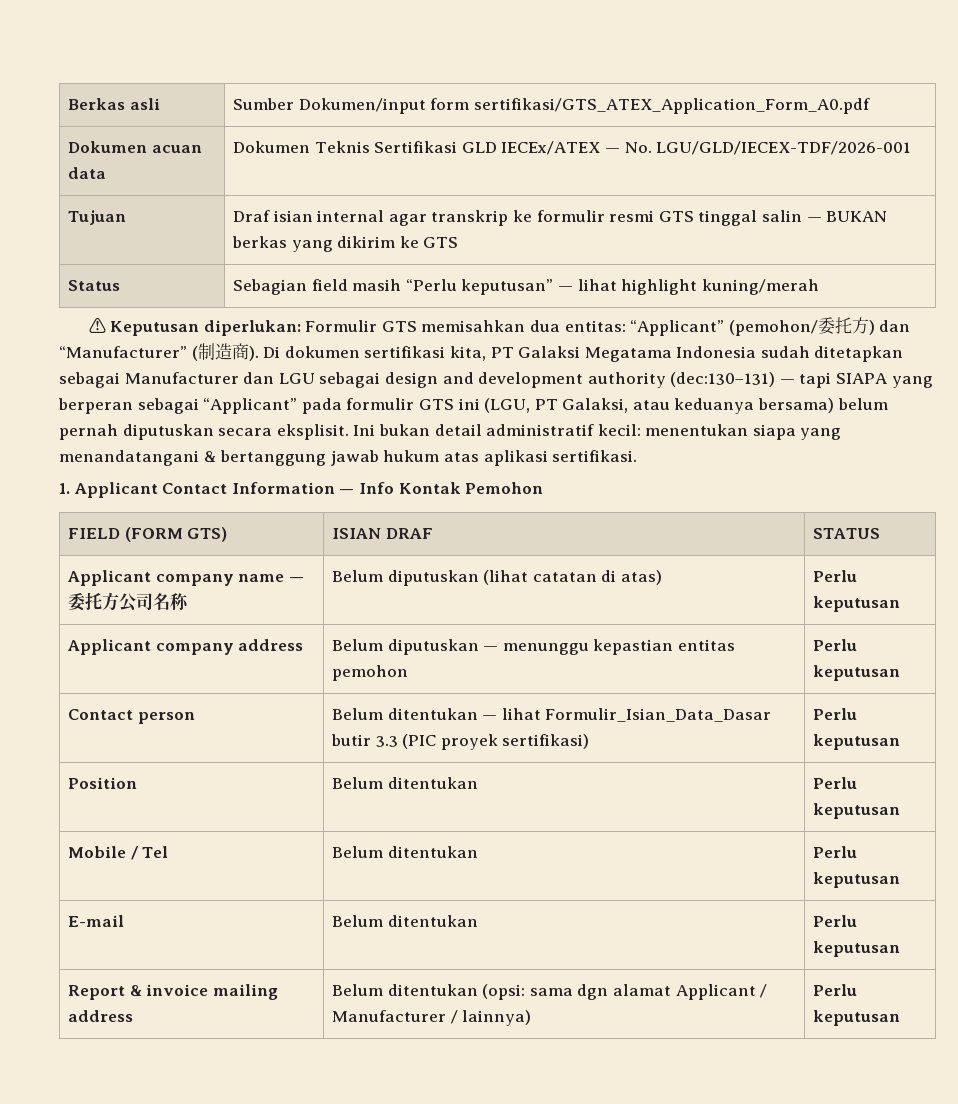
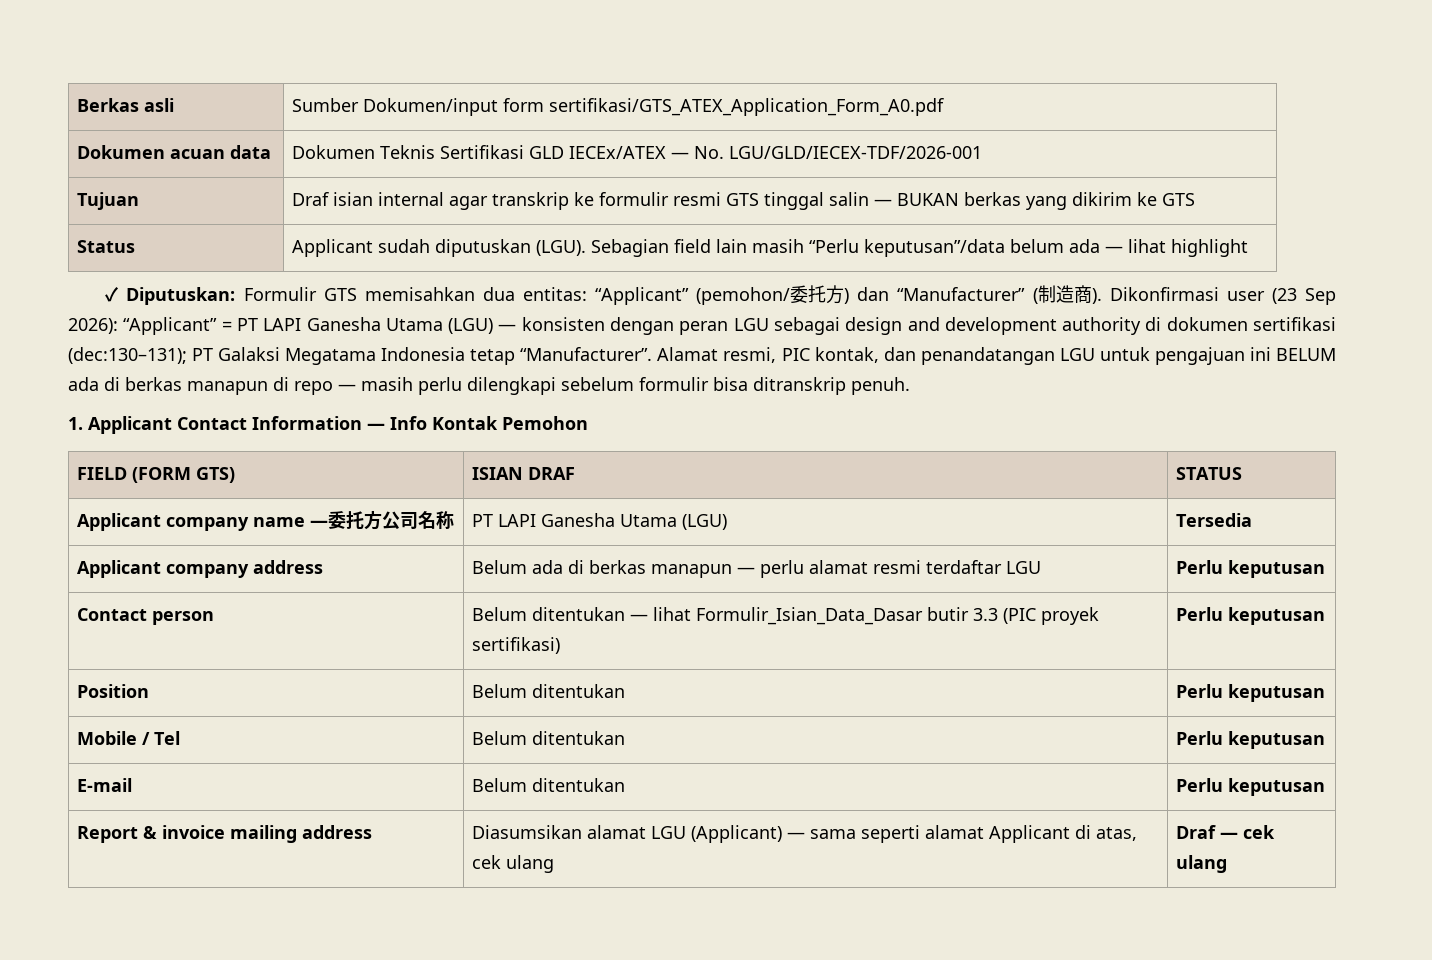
- Status | Sebagian field masih “Perlu keputusan” — lihat highlight kuning/merah
- ⚠ Keputusan diperlukan: Formulir GTS memisahkan dua entitas: “Applicant” (pemohon/委托方) dan “Manufacturer” (制造商).
+ Status | Applicant sudah diputuskan (LGU). Sebagian field lain masih “Perlu keputusan”/data belum ada — lihat highlight
+ ✓ Diputuskan: Formulir GTS memisahkan dua entitas: “Applicant” (pemohon/委托方) dan “Manufacturer” (制造商).
- Di dokumen sertifikasi kita, PT Galaksi Megatama Indonesia sudah ditetapkan sebagai Manufacturer dan LGU sebagai design and development authority (dec:130–131) — tapi SIAPA yang berperan sebagai “Applicant” pada formulir GTS ini (LGU, PT Galaksi, atau keduanya bersama) belum pernah diputuskan secara eksplisit. Ini bukan detail administratif kecil: menentukan siapa yang menandatangani & bertanggung jawab hukum atas aplikasi sertifikasi.
+ Dikonfirmasi user (23 Sep 2026): “Applicant” = PT LAPI Ganesha Utama (LGU) — konsisten dengan peran LGU sebagai design and development authority di dokumen sertifikasi (dec:130–131); PT Galaksi Megatama Indonesia tetap “Manufacturer”. Alamat resmi, PIC kontak, dan penandatangan LGU untuk pengajuan ini BELUM ada di berkas manapun di repo — masih perlu dilengkapi sebelum formulir bisa ditranskrip penuh.
- Applicant company name —委托方公司名称 | Belum diputuskan (lihat catatan di atas) | Perlu keputusan
- Applicant company address | Belum diputuskan — menunggu kepastian entitas pemohon | Perlu keputusan
+ Applicant company name —委托方公司名称 | PT LAPI Ganesha Utama (LGU) | Tersedia
+ Applicant company address | Belum ada di berkas manapun — perlu alamat resmi terdaftar LGU | Perlu keputusan
- Report & invoice mailing address | Belum ditentukan (opsi: sama dgn alamat Applicant / Manufacturer / lainnya) | Perlu keputusan
+ Report & invoice mailing address | Diasumsikan alamat LGU (Applicant) — sama seperti alamat Applicant di atas, cek ulang | Draf — cek ulang

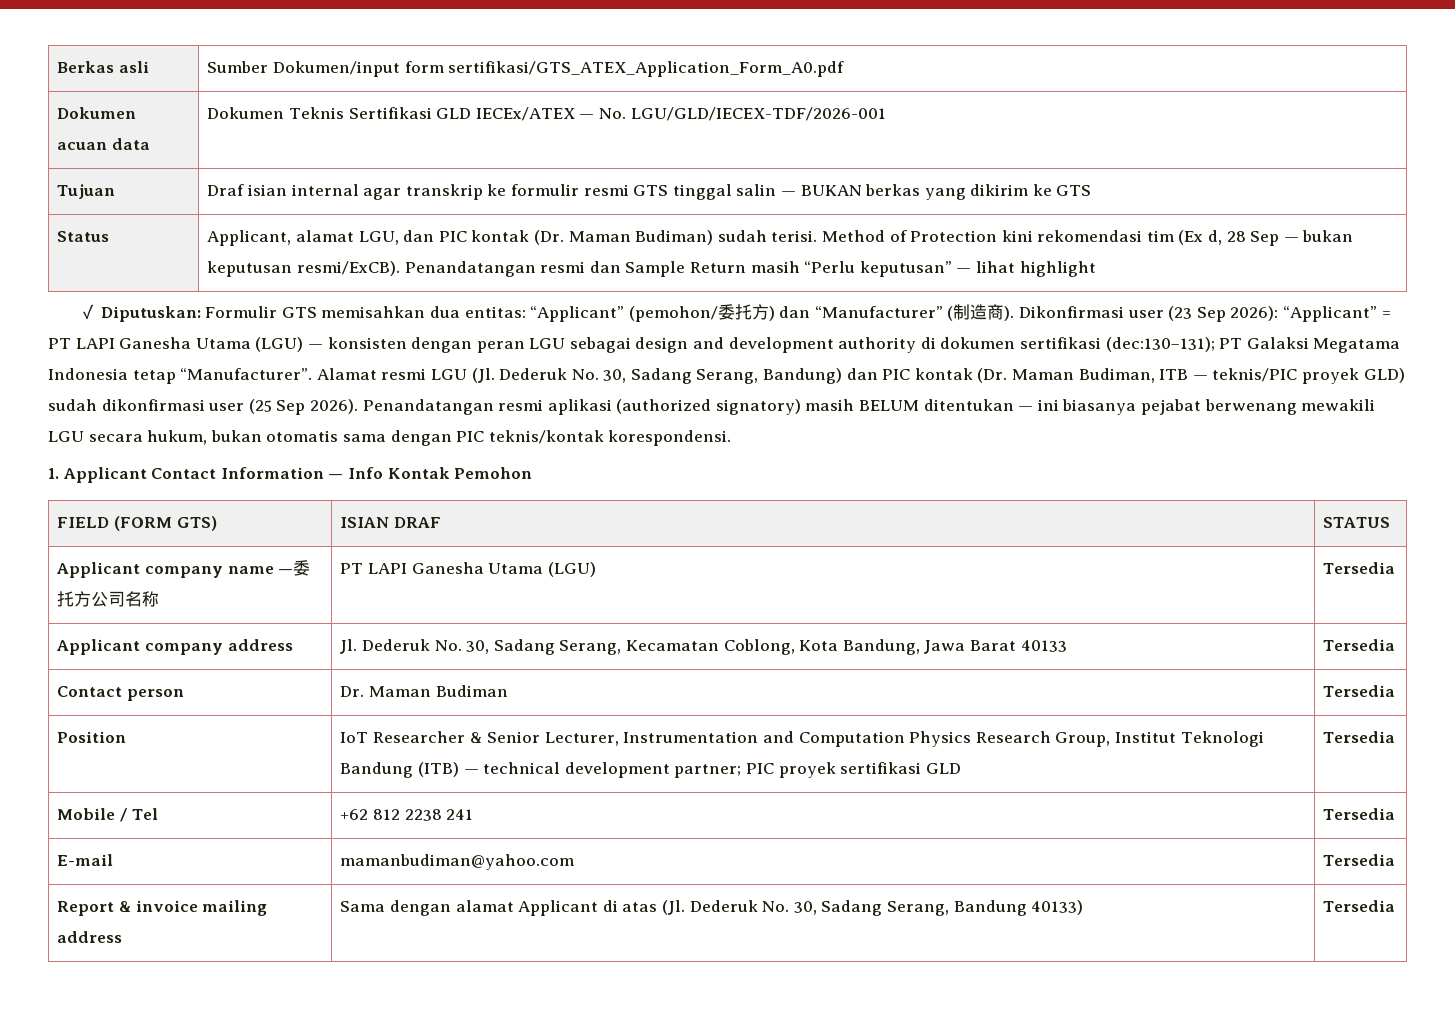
- Status | Applicant sudah diputuskan (LGU). Sebagian field lain masih “Perlu keputusan”/data belum ada — lihat highlight
+ Status | Applicant, alamat LGU, dan PIC kontak (Dr. Maman Budiman) sudah terisi. Method of Protection kini rekomendasi tim (Ex d, 28 Sep — bukan keputusan resmi/ExCB). Penandatangan resmi dan Sample Return masih “Perlu keputusan” — lihat highlight
- Alamat resmi, PIC kontak, dan penandatangan LGU untuk pengajuan ini BELUM ada di berkas manapun di repo — masih perlu dilengkapi sebelum formulir bisa ditranskrip penuh.
+ Alamat resmi LGU (Jl. Dederuk No. 30, Sadang Serang, Bandung) dan PIC kontak (Dr. Maman Budiman, ITB — teknis/PIC proyek GLD) sudah dikonfirmasi user (25 Sep 2026). Penandatangan resmi aplikasi (authorized signatory) masih BELUM ditentukan — ini biasanya pejabat berwenang mewakili LGU secara hukum, bukan otomatis sama dengan PIC teknis/kontak korespondensi.
- Applicant company address | Belum ada di berkas manapun — perlu alamat resmi terdaftar LGU | Perlu keputusan
- Contact person | Belum ditentukan — lihat Formulir_Isian_Data_Dasar butir 3.3 (PIC proyek sertifikasi) | Perlu keputusan
- Position | Belum ditentukan | Perlu keputusan
- Mobile / Tel | Belum ditentukan | Perlu keputusan
- E-mail | Belum ditentukan | Perlu keputusan
+ Applicant company address | Jl. Dederuk No. 30, Sadang Serang, Kecamatan Coblong, Kota Bandung, Jawa Barat 40133 | Tersedia
+ Contact person | Dr. Maman Budiman | Tersedia
+ Position | IoT Researcher & Senior Lecturer, Instrumentation and Computation Physics Research Group, Institut Teknologi Bandung (ITB) — technical development partner; PIC proyek sertifikasi GLD | Tersedia
+ Mobile / Tel | +62 812 2238 241 | Tersedia
+ E-mail | mamanbudiman@yahoo.com | Tersedia
- Report & invoice mailing address | Diasumsikan alamat LGU (Applicant) — sama seperti alamat Applicant di atas, cek ulang | Draf — cek ulang
+ Report & invoice mailing address | Sama dengan alamat Applicant di atas (Jl. Dederuk No. 30, Sadang Serang, Bandung 40133) | Tersedia

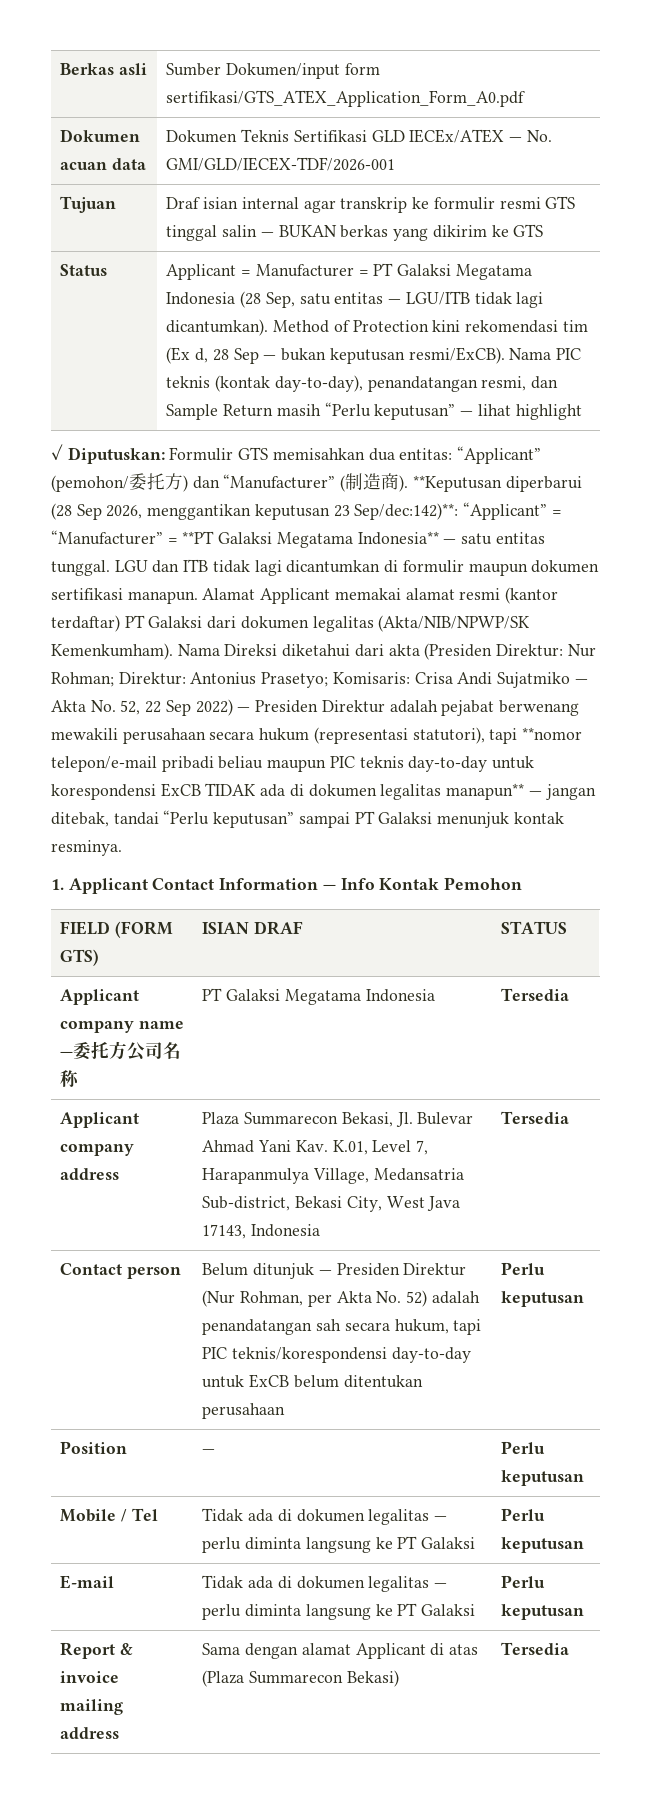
- Dokumen acuan data | Dokumen Teknis Sertifikasi GLD IECEx/ATEX — No. LGU/GLD/IECEX-TDF/2026-001
+ Dokumen acuan data | Dokumen Teknis Sertifikasi GLD IECEx/ATEX — No. GMI/GLD/IECEX-TDF/2026-001
- Applicant, alamat LGU, dan PIC kontak (Dr. Maman Budiman) sudah terisi.
+ Applicant = Manufacturer = PT Galaksi Megatama Indonesia (28 Sep, satu entitas — LGU/ITB tidak lagi dicantumkan).
- Penandatangan resmi dan Sample Return masih “Perlu keputusan” — lihat highlight
+ Nama PIC teknis (kontak day-to-day), penandatangan resmi, dan Sample Return masih “Perlu keputusan” — lihat highlight
- Dikonfirmasi user (23 Sep 2026): “Applicant” = PT LAPI Ganesha Utama (LGU) — konsisten dengan peran LGU sebagai design and development authority di dokumen sertifikasi (dec:130–131); PT Galaksi Megatama Indonesia tetap “Manufacturer”. Alamat resmi LGU (Jl. Dederuk No. 30, Sadang Serang, Bandung) dan PIC kontak (Dr. Maman Budiman, ITB — teknis/PIC proyek GLD) sudah dikonfirmasi user (25 Sep 2026). Penandatangan resmi aplikasi (authorized signatory) masih BELUM ditentukan — ini biasanya pejabat berwenang mewakili LGU secara hukum, bukan otomatis sama dengan PIC teknis/kontak korespondensi.
+ **Keputusan diperbarui (28 Sep 2026, menggantikan keputusan 23 Sep/dec:142)**: “Applicant” = “Manufacturer” = **PT Galaksi Megatama Indonesia** — satu entitas tunggal. LGU dan ITB tidak lagi dicantumkan di formulir maupun dokumen sertifikasi manapun. Alamat Applicant memakai alamat resmi (kantor terdaftar) PT Galaksi dari dokumen legalitas (Akta/NIB/NPWP/SK Kemenkumham). Nama Direksi diketahui dari akta (Presiden Direktur: Nur Rohman; Direktur: Antonius Prasetyo; Komisaris: Crisa Andi Sujatmiko — Akta No. 52, 22 Sep 2022) — Presiden Direktur adalah pejabat berwenang mewakili perusahaan secara hukum (representasi statutori), tapi **nomor telepon/e-mail pribadi beliau maupun PIC teknis day-to-day untuk korespondensi ExCB TIDAK ada di dokumen legalitas manapun** — jangan ditebak, tandai “Perlu keputusan” sampai PT Galaksi menunjuk kontak resminya.
- Applicant company name —委托方公司名称 | PT LAPI Ganesha Utama (LGU) | Tersedia
+ Applicant company name —委托方公司名称 | PT Galaksi Megatama Indonesia | Tersedia
- Applicant company address | Jl. Dederuk No. 30, Sadang Serang, Kecamatan Coblong, Kota Bandung, Jawa Barat 40133 | Tersedia
- Contact person | Dr. Maman Budiman | Tersedia
- Position | IoT Researcher & Senior Lecturer, Instrumentation and Computation Physics Research Group, Institut Teknologi Bandung (ITB) — technical development partner; PIC proyek sertifikasi GLD | Tersedia
- Mobile / Tel | +62 812 2238 241 | Tersedia
- E-mail | mamanbudiman@yahoo.com | Tersedia
+ Applicant company address | Plaza Summarecon Bekasi, Jl. Bulevar Ahmad Yani Kav. K.01, Level 7, Harapanmulya Village, Medansatria Sub-district, Bekasi City, West Java 17143, Indonesia | Tersedia
+ Contact person | Belum ditunjuk — Presiden Direktur (Nur Rohman, per Akta No. 52) adalah penandatangan sah secara hukum, tapi PIC teknis/korespondensi day-to-day untuk ExCB belum ditentukan perusahaan | Perlu keputusan
+ Position | — | Perlu keputusan
+ Mobile / Tel | Tidak ada di dokumen legalitas — perlu diminta langsung ke PT Galaksi | Perlu keputusan
+ E-mail | Tidak ada di dokumen legalitas — perlu diminta langsung ke PT Galaksi | Perlu keputusan
- Report & invoice mailing address | Sama dengan alamat Applicant di atas (Jl. Dederuk No. 30, Sadang Serang, Bandung 40133) | Tersedia
+ Report & invoice mailing address | Sama dengan alamat Applicant di atas (Plaza Summarecon Bekasi) | Tersedia

